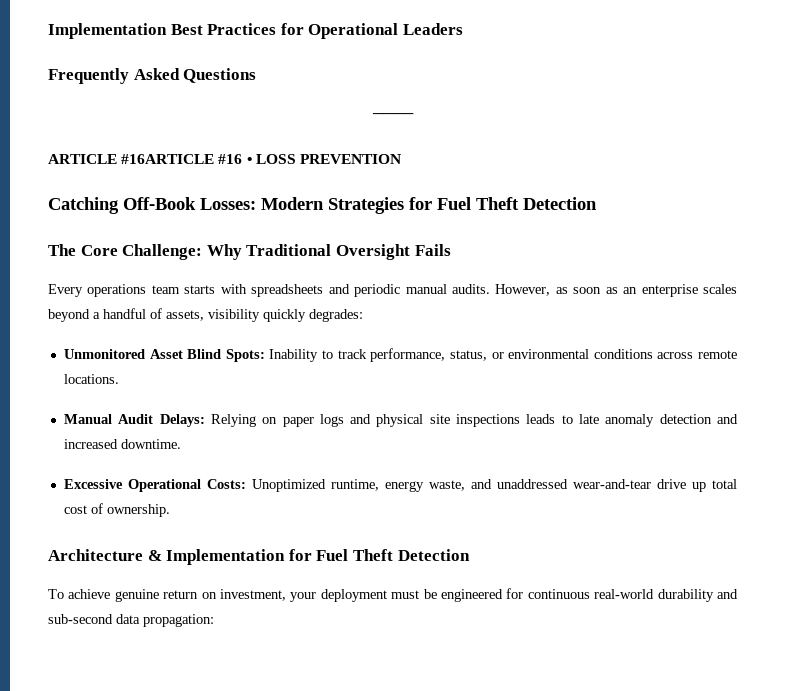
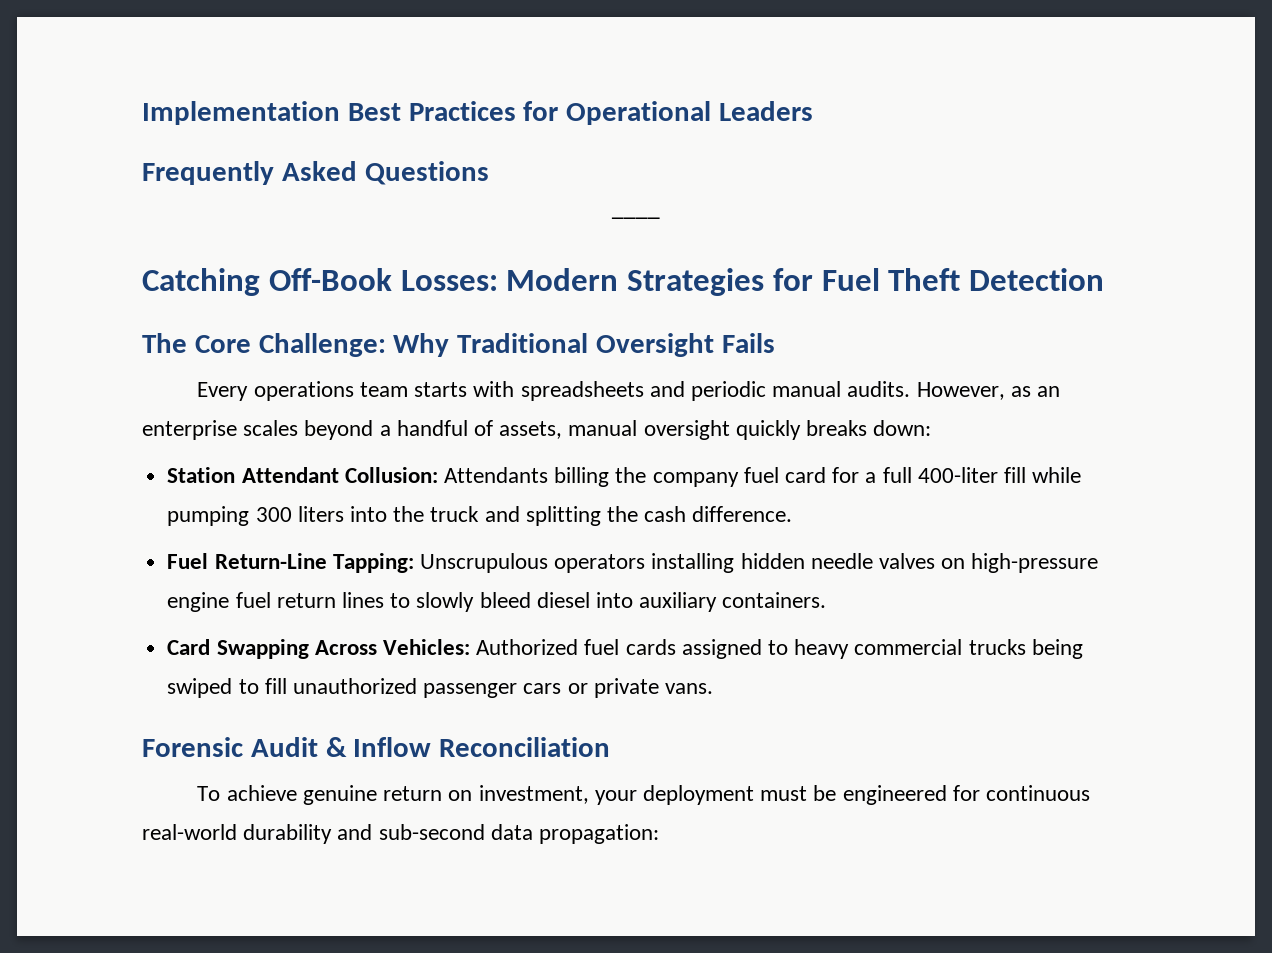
- ARTICLE #16ARTICLE #16 • LOSS PREVENTION
- However, as soon as an enterprise scales beyond a handful of assets, visibility quickly degrades:
- Unmonitored Asset Blind Spots: Inability to track performance, status, or environmental conditions across remote locations.
- Manual Audit Delays: Relying on paper logs and physical site inspections leads to late anomaly detection and increased downtime.
- Excessive Operational Costs: Unoptimized runtime, energy waste, and unaddressed wear-and-tear drive up total cost of ownership.
- Architecture & Implementation for Fuel Theft Detection
+ However, as an enterprise scales beyond a handful of assets, manual oversight quickly breaks down:
+ Station Attendant Collusion: Attendants billing the company fuel card for a full 400-liter fill while pumping 300 liters into the truck and splitting the cash difference.
+ Fuel Return-Line Tapping: Unscrupulous operators installing hidden needle valves on high-pressure engine fuel return lines to slowly bleed diesel into auxiliary containers.
+ Card Swapping Across Vehicles: Authorized fuel cards assigned to heavy commercial trucks being swiped to fill unauthorized passenger cars or private vans.
+ Forensic Audit & Inflow Reconciliation

